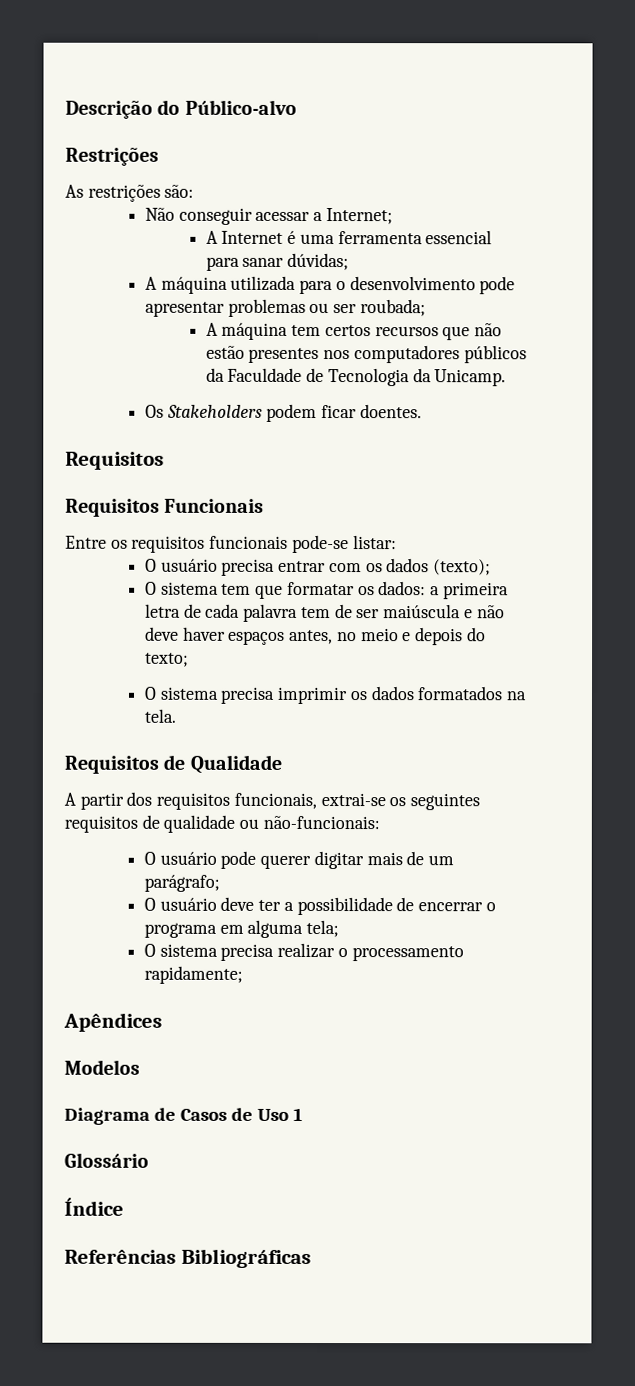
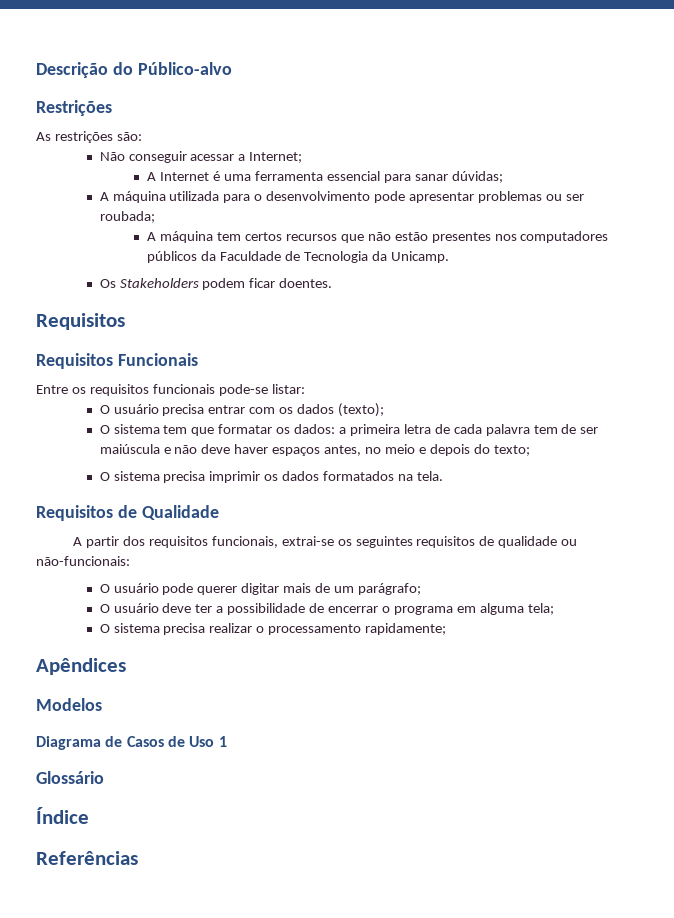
- Referências Bibliográficas
+ Referências

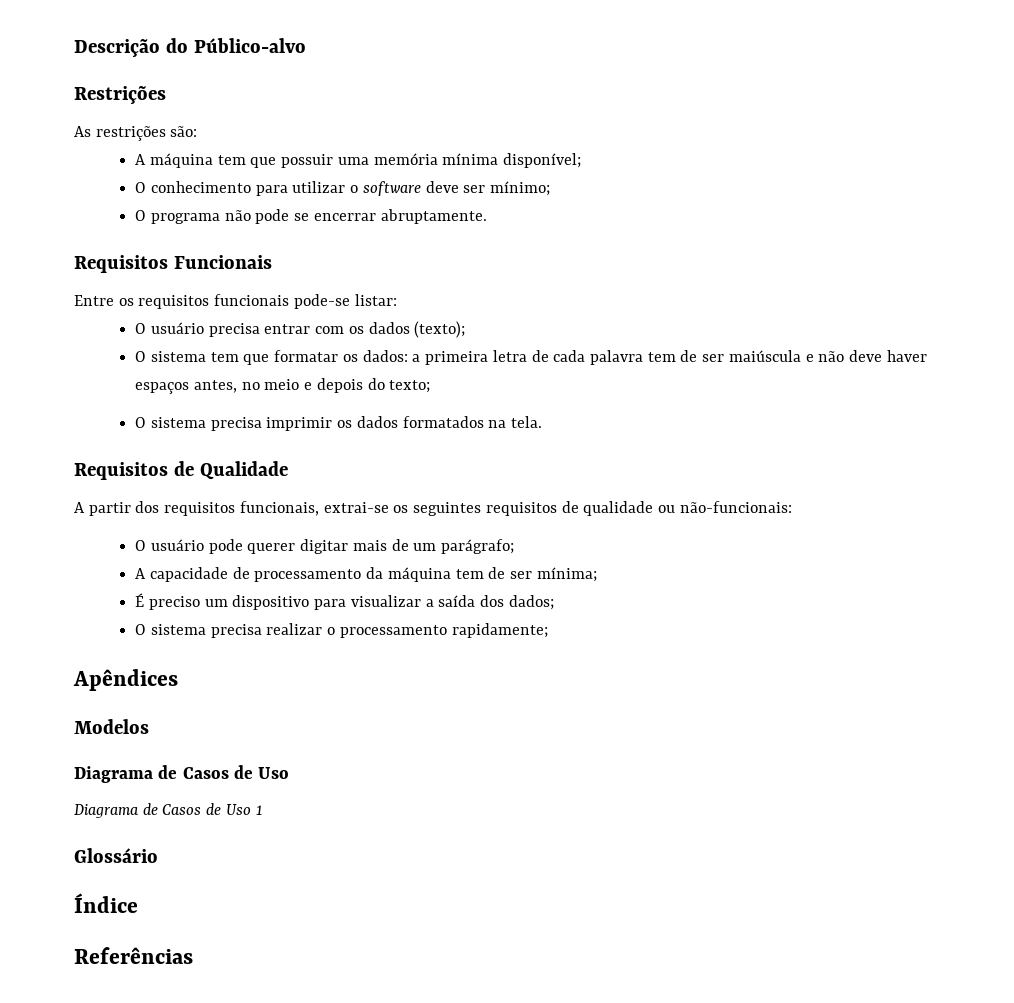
- Não conseguir acessar a Internet;
- A Internet é uma ferramenta essencial para sanar dúvidas;
- A máquina utilizada para o desenvolvimento pode apresentar problemas ou ser roubada;
- A máquina tem certos recursos que não estão presentes nos computadores públicos da Faculdade de Tecnologia da Unicamp.
- Os Stakeholders podem ficar doentes.
- Requisitos
+ A máquina tem que possuir uma memória mínima disponível;
+ O conhecimento para utilizar o software deve ser mínimo;
+ O programa não pode se encerrar abruptamente.
- O usuário deve ter a possibilidade de encerrar o programa em alguma tela;
+ A capacidade de processamento da máquina tem de ser mínima;
+ É preciso um dispositivo para visualizar a saída dos dados;
  Modelos
+ Diagrama de Casos de Uso

